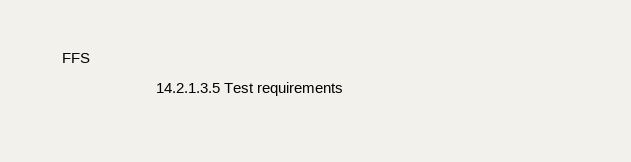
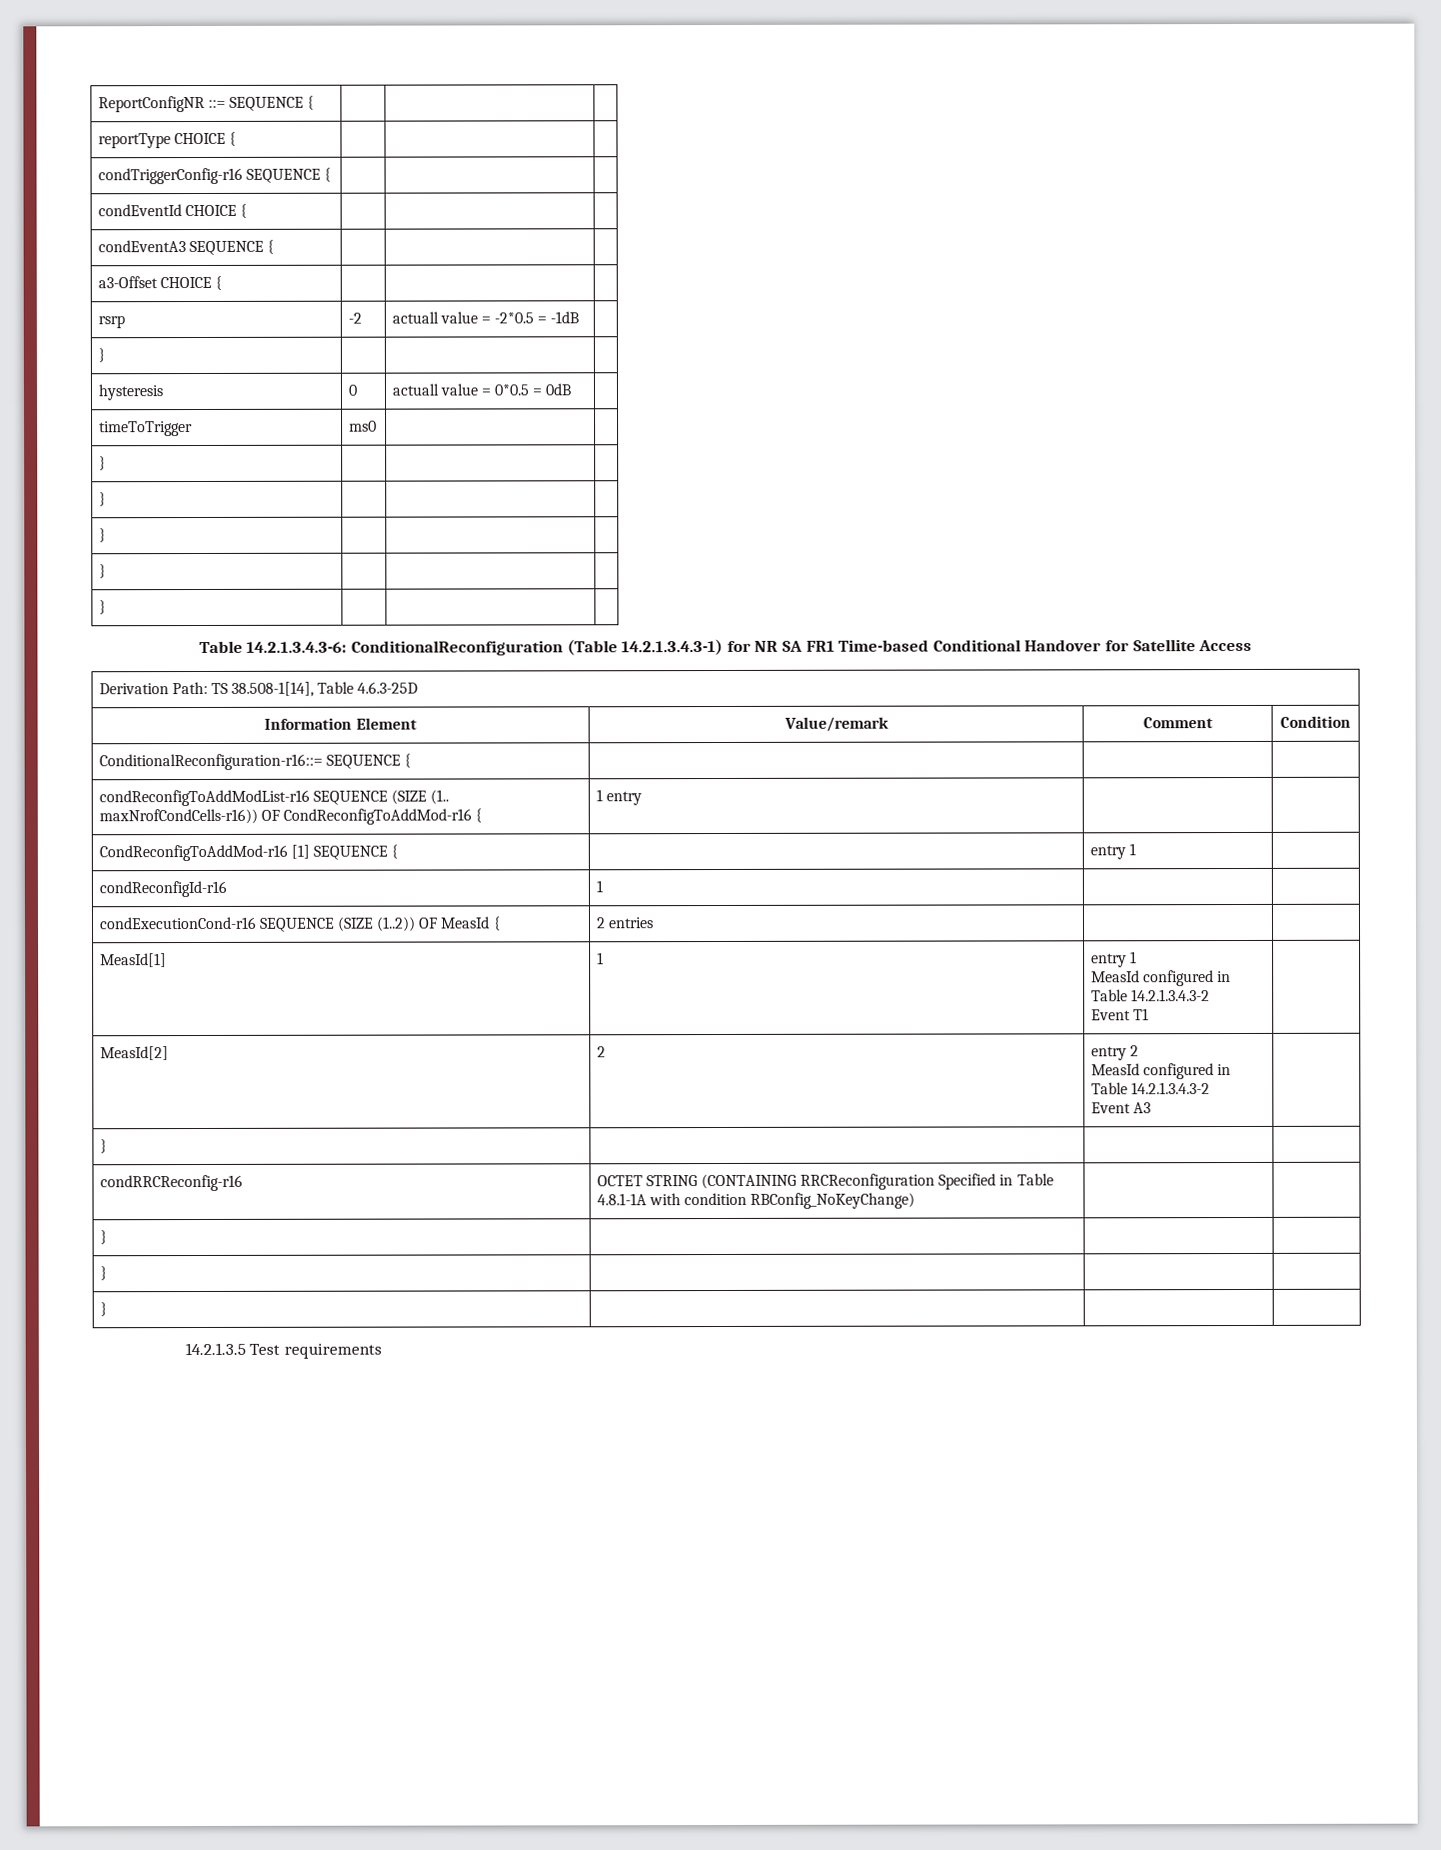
- FFS
+ ReportConfigNR ::= SEQUENCE { | | |
+ reportType CHOICE { | | |
+ condTriggerConfig-r16 SEQUENCE { | | |
+ condEventId CHOICE { | | |
+ condEventA3 SEQUENCE { | | |
+ a3-Offset CHOICE { | | |
+ rsrp | -2 | actuall value = -2*0.5 = -1dB |
+ } | | |
+ hysteresis | 0 | actuall value = 0*0.5 = 0dB |
+ timeToTrigger | ms0 | |
+ } | | |
+ } | | |
+ } | | |
+ } | | |
+ } | | |
+ Table 14.2.1.3.4.3-6: ConditionalReconfiguration (Table 14.2.1.3.4.3-1) for NR SA FR1 Time-based Conditional Handover for Satellite Access
+ Derivation Path: TS 38.508-1[14], Table 4.6.3-25D
+ Information Element | Value/remark | Comment | Condition
+ ConditionalReconfiguration-r16::= SEQUENCE { | | |
+ condReconfigToAddModList-r16 SEQUENCE (SIZE (1.. maxNrofCondCells-r16)) OF CondReconfigToAddMod-r16 { | 1 entry | |
+ CondReconfigToAddMod-r16 [1] SEQUENCE { | | entry 1 |
+ condReconfigId-r16 | 1 | |
+ condExecutionCond-r16 SEQUENCE (SIZE (1..2)) OF MeasId { | 2 entries | |
+ MeasId[1] | 1 | entry 1
+ MeasId configured in Table 14.2.1.3.4.3-2
+ Event T1 |
+ MeasId[2] | 2 | entry 2
+ MeasId configured in Table 14.2.1.3.4.3-2
+ Event A3 |
+ } | | |
+ condRRCReconfig-r16 | OCTET STRING (CONTAINING RRCReconfiguration Specified in Table 4.8.1-1A with condition RBConfig_NoKeyChange) | |
+ } | | |
+ } | | |
+ } | | |

